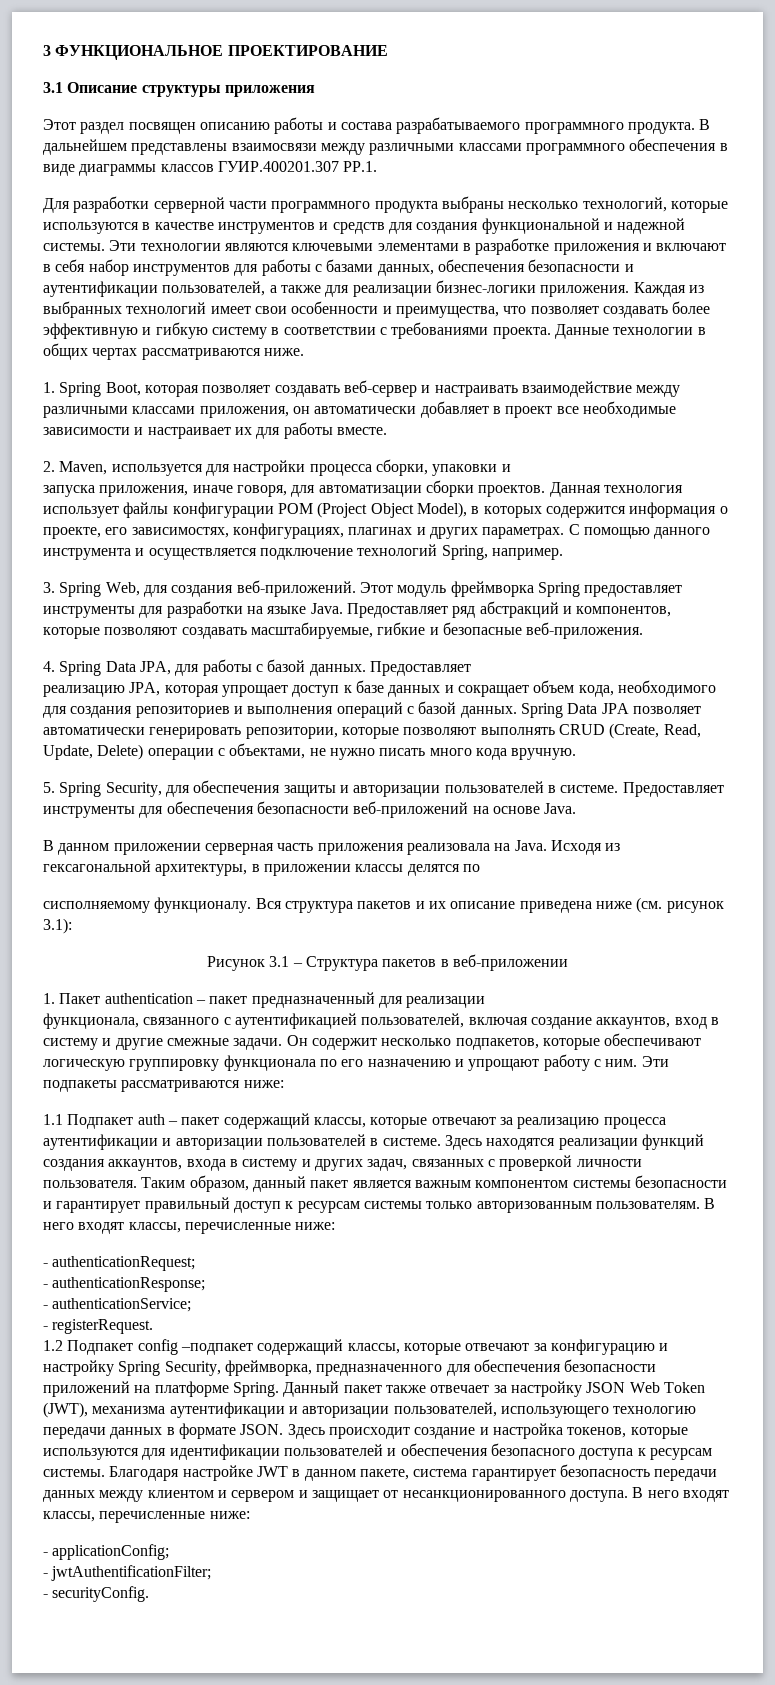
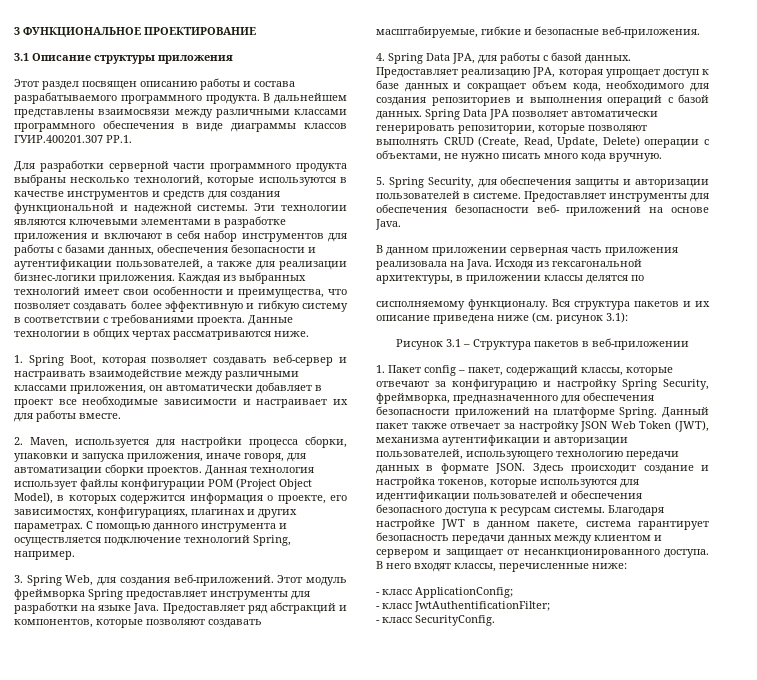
- 2. Maven, используется для настройки процесса сборки, упаковки и
- запуска приложения, иначе говоря, для автоматизации сборки проектов.
+ 2. Maven, используется для настройки процесса сборки, упаковки и запуска приложения, иначе говоря, для автоматизации сборки проектов.
- 4. Spring Data JPA, для работы с базой данных. Предоставляет
- реализацию JPA, которая упрощает доступ к базе данных и сокращает объем кода, необходимого для создания репозиториев и выполнения операций с базой данных.
+ 4. Spring Data JPA, для работы с базой данных. Предоставляет реализацию JPA, которая упрощает доступ к базе данных и сокращает объем кода, необходимого для создания репозиториев и выполнения операций с базой данных.
- Предоставляет инструменты для обеспечения безопасности веб-приложений на основе Java.
+ Предоставляет инструменты для обеспечения безопасности веб- приложений на основе Java.
- 1. Пакет authentication – пакет предназначенный для реализации
- функционала, связанного с аутентификацией пользователей, включая создание аккаунтов, вход в систему и другие смежные задачи. Он содержит несколько подпакетов, которые обеспечивают логическую группировку функционала по его назначению и упрощают работу с ним. Эти подпакеты рассматриваются ниже:
- 1.1 Подпакет auth – пакет содержащий классы, которые отвечают за реализацию процесса аутентификации и авторизации пользователей в системе. Здесь находятся реализации функций создания аккаунтов, входа в систему и других задач, связанных с проверкой личности пользователя. Таким образом, данный пакет является важным компонентом системы безопасности и гарантирует правильный доступ к ресурсам системы только авторизованным пользователям. В него входят классы, перечисленные ниже:
- - authenticationRequest;
- - authenticationResponse;
- - authenticationService;
- - registerRequest.
- 1.2 Подпакет config –подпакет содержащий классы, которые отвечают за конфигурацию и настройку Spring Security, фреймворка, предназначенного для обеспечения безопасности приложений на платформе Spring.
+ 1. Пакет config – пакет, содержащий классы, которые отвечают за конфигурацию и настройку Spring Security, фреймворка, предназначенного для обеспечения безопасности приложений на платформе Spring.
- - applicationConfig;
- - jwtAuthentificationFilter;
- - securityConfig.
+ - класс ApplicationConfig;
+ - класс JwtAuthentificationFilter;
+ - класс SecurityConfig.

